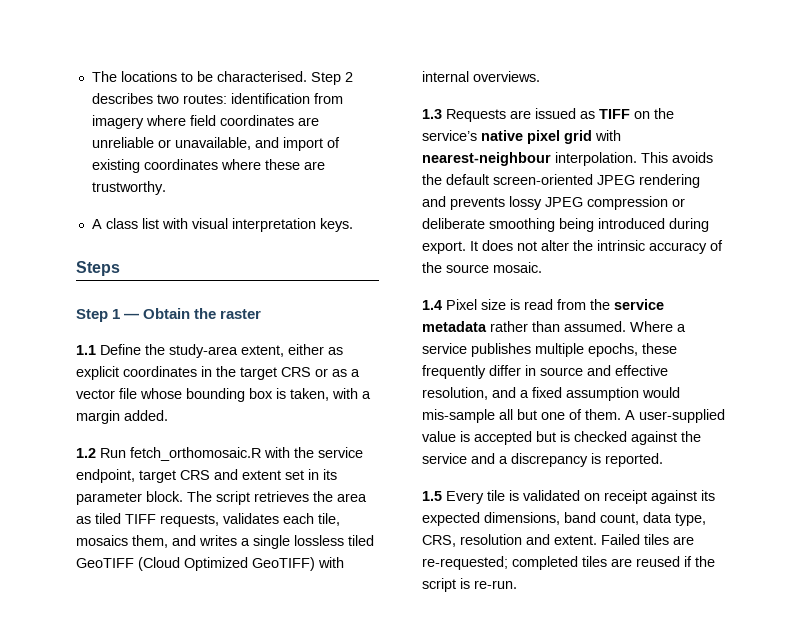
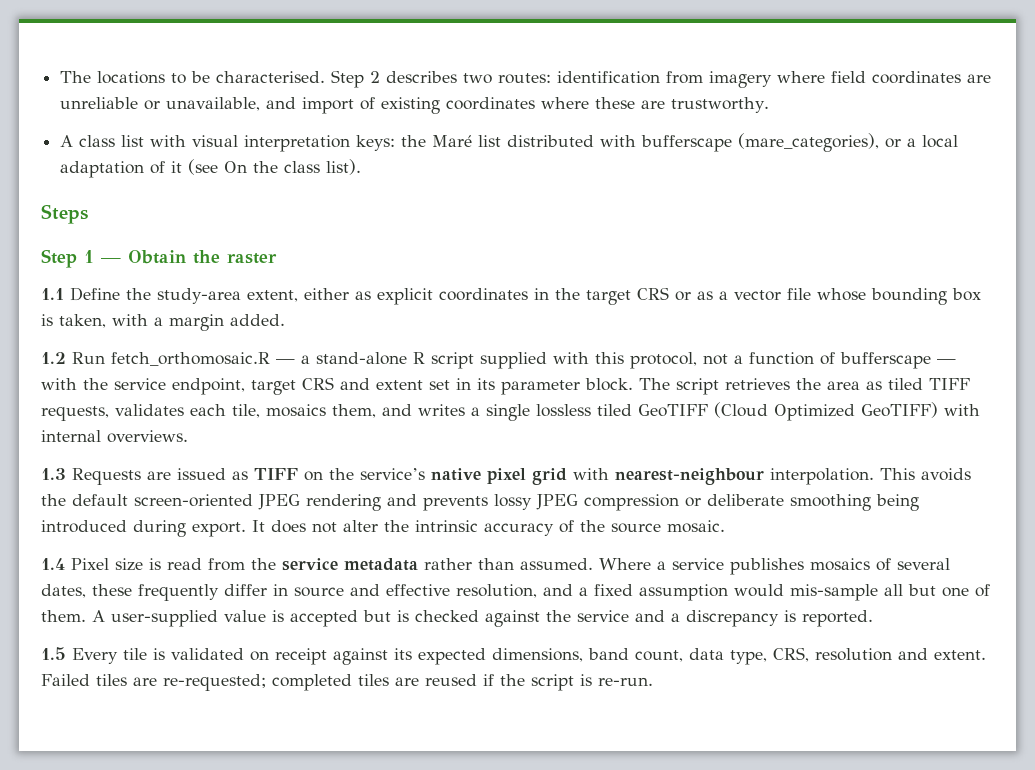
- A class list with visual interpretation keys.
+ A class list with visual interpretation keys: the Maré list distributed with bufferscape (mare_categories), or a local adaptation of it (see On the class list).
- 1.2 Run fetch_orthomosaic.R with the service endpoint, target CRS and extent set in its parameter block.
+ 1.2 Run fetch_orthomosaic.R — a stand-alone R script supplied with this protocol, not a function of bufferscape — with the service endpoint, target CRS and extent set in its parameter block.
- Where a service publishes multiple epochs, these frequently differ in source and effective resolution, and a fixed assumption would mis-sample all but one of them.
+ Where a service publishes mosaics of several dates, these frequently differ in source and effective resolution, and a fixed assumption would mis-sample all but one of them.

